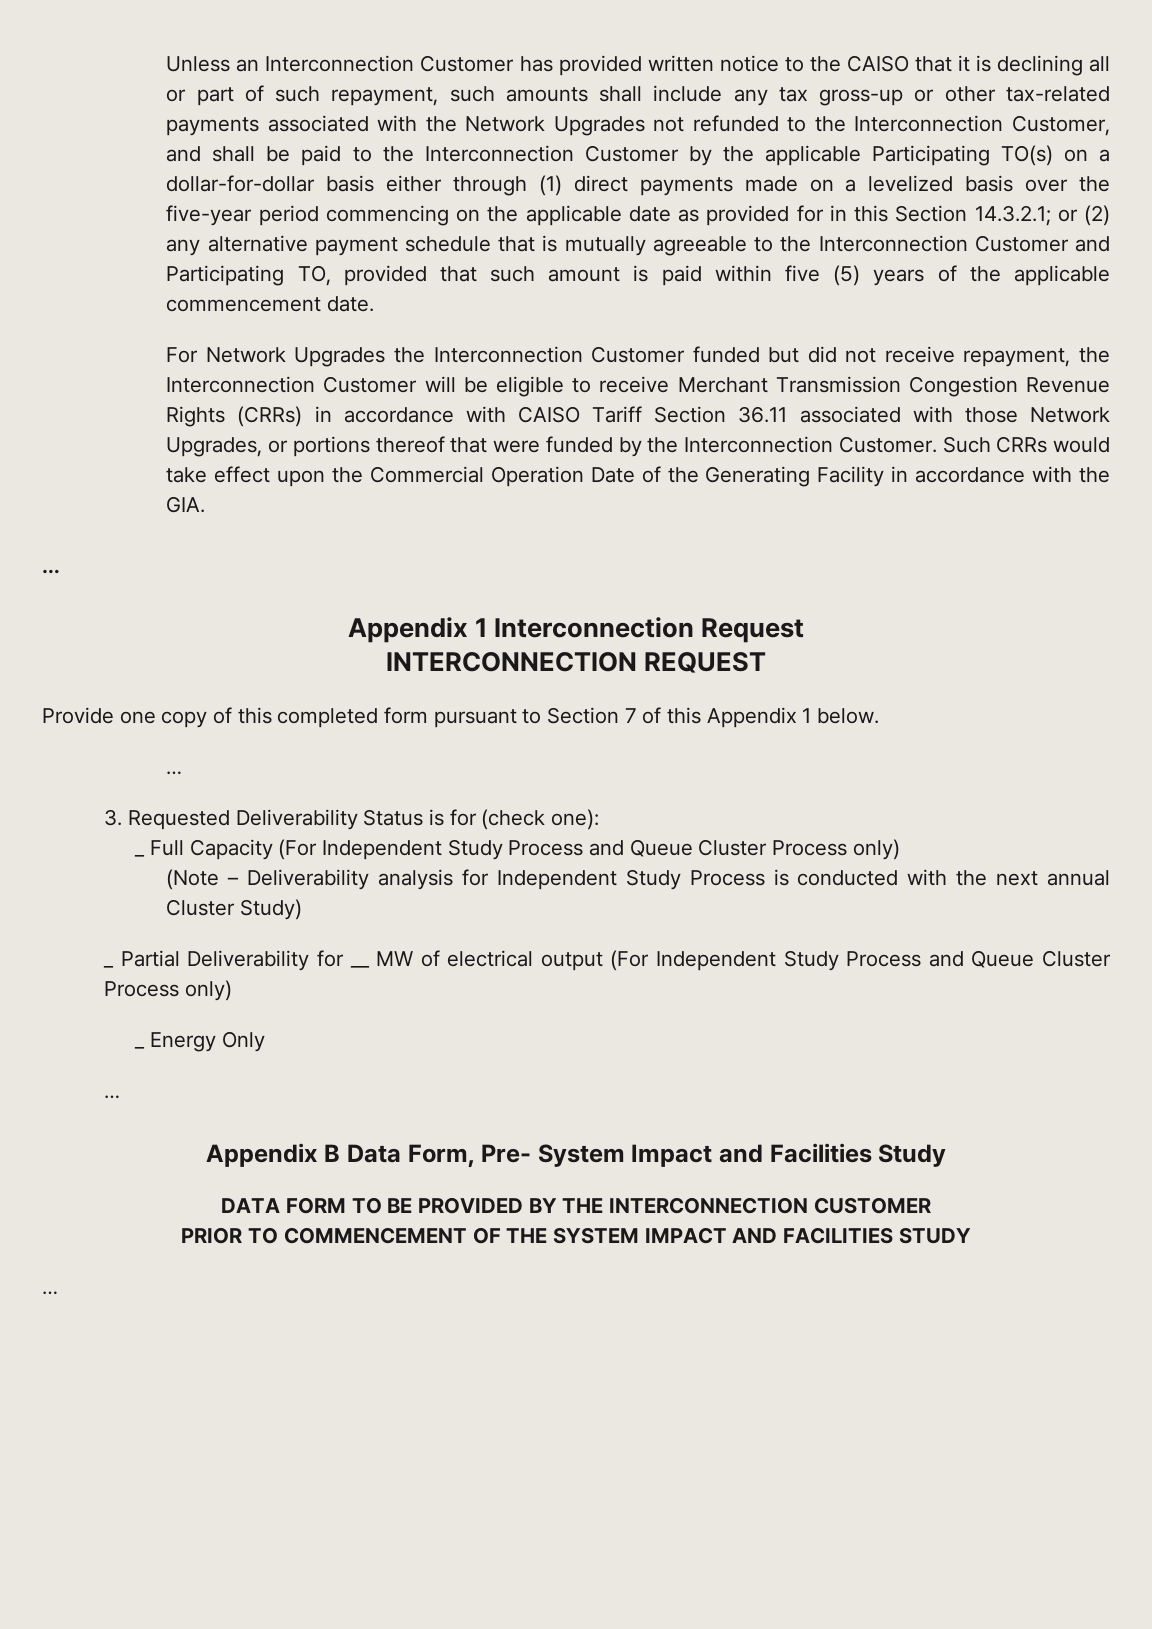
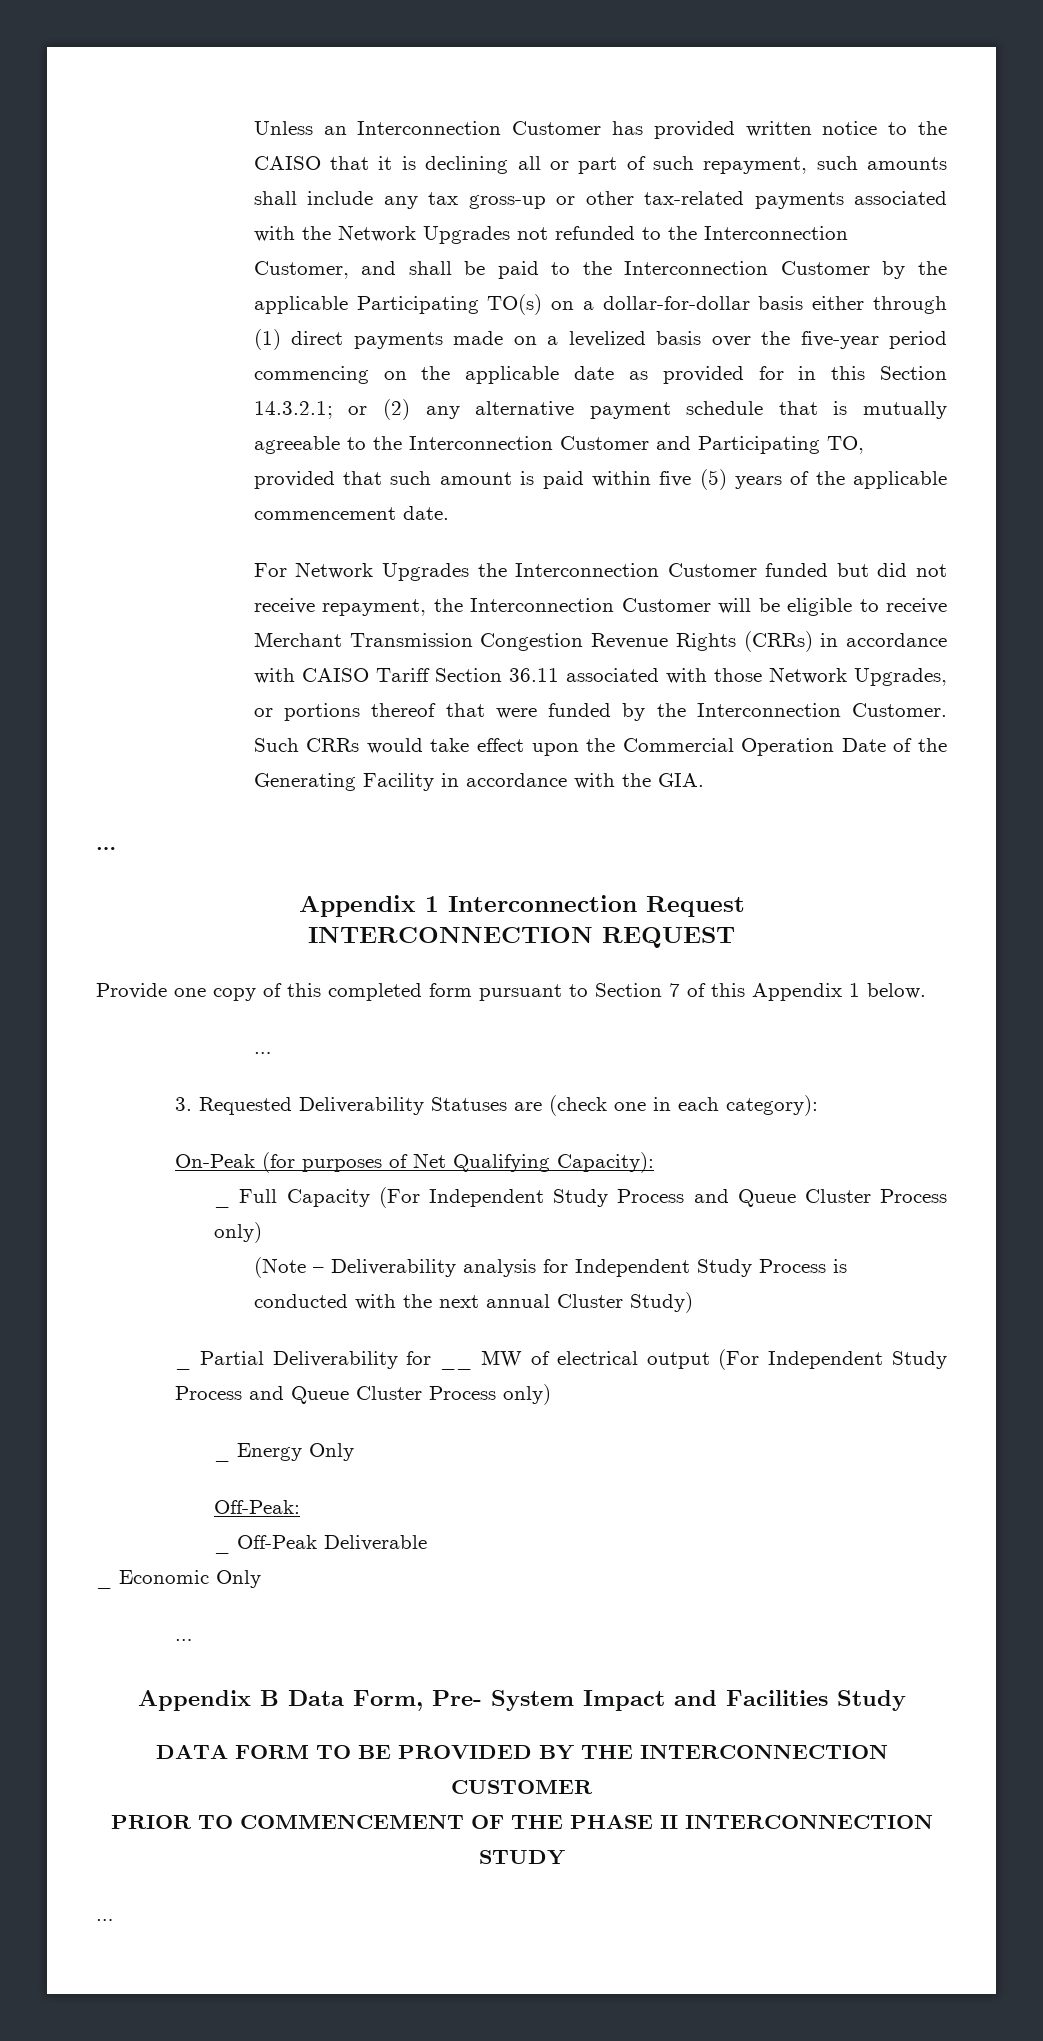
- 3. Requested Deliverability Status is for (check one):
+ 3. Requested Deliverability Statuses are (check one in each category):
+ On-Peak (for purposes of Net Qualifying Capacity):
+ Off-Peak:
+ _ Off-Peak Deliverable
+ _ Economic Only
- PRIOR TO COMMENCEMENT OF THE SYSTEM IMPACT AND FACILITIES STUDY
+ PRIOR TO COMMENCEMENT OF THE PHASE II INTERCONNECTION STUDY

